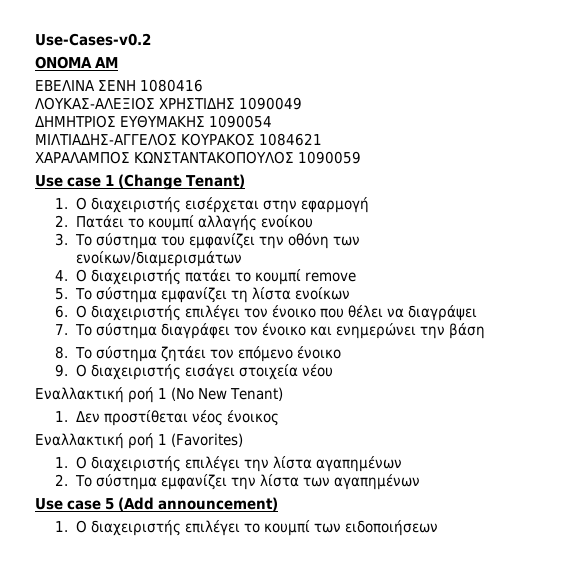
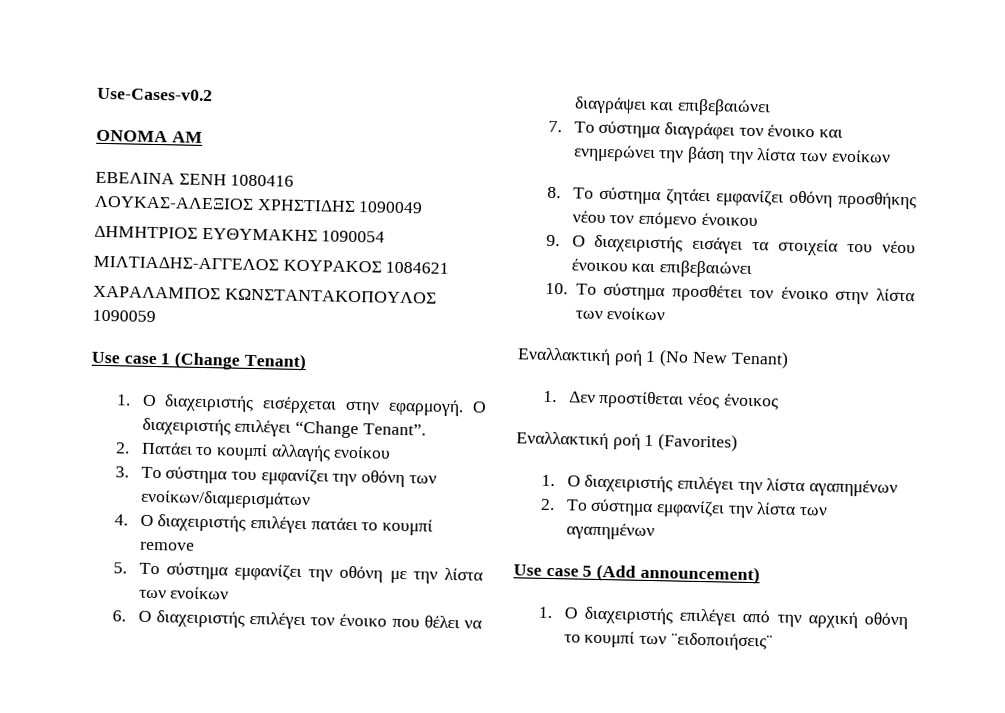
- 1. Ο διαχειριστής εισέρχεται στην εφαρμογή
+ 1. Ο διαχειριστής εισέρχεται στην εφαρμογή. Ο διαχειριστής επιλέγει “Change Tenant”.
- 4. Ο διαχειριστής πατάει το κουμπί remove
+ 4. Ο διαχειριστής επιλέγει πατάει το κουμπί remove
- 5. Το σύστημα εμφανίζει τη λίστα ενοίκων
+ 5. Το σύστημα εμφανίζει την οθόνη με την λίστα των ενοίκων
- 6. Ο διαχειριστής επιλέγει τον ένοικο που θέλει να διαγράψει
+ 6. Ο διαχειριστής επιλέγει τον ένοικο που θέλει να διαγράψει και επιβεβαιώνει
- 7. Το σύστημα διαγράφει τον ένοικο και ενημερώνει την βάση
+ 7. Το σύστημα διαγράφει τον ένοικο και ενημερώνει την βάση την λίστα των ενοίκων
- 8. Το σύστημα ζητάει τον επόμενο ένοικο
+ 8. Το σύστημα ζητάει εμφανίζει οθόνη προσθήκης νέου τον επόμενο ένοικου
- 9. Ο διαχειριστής εισάγει στοιχεία νέου
+ 9. Ο διαχειριστής εισάγει τα στοιχεία του νέου ένοικου και επιβεβαιώνει
+ 10. Το σύστημα προσθέτει τον ένοικο στην λίστα των ενοίκων
- 1. Ο διαχειριστής επιλέγει το κουμπί των ειδοποιήσεων
+ 1. Ο διαχειριστής επιλέγει από την αρχική οθόνη το κουμπί των ¨ειδοποιήσεις¨

